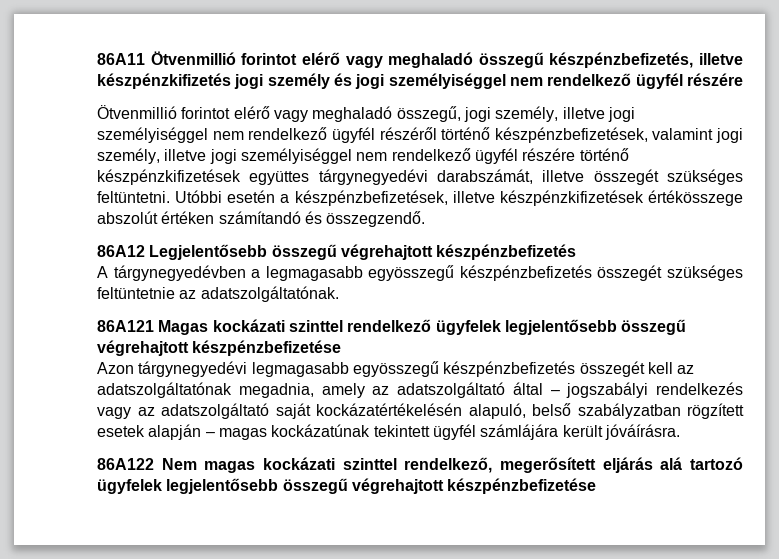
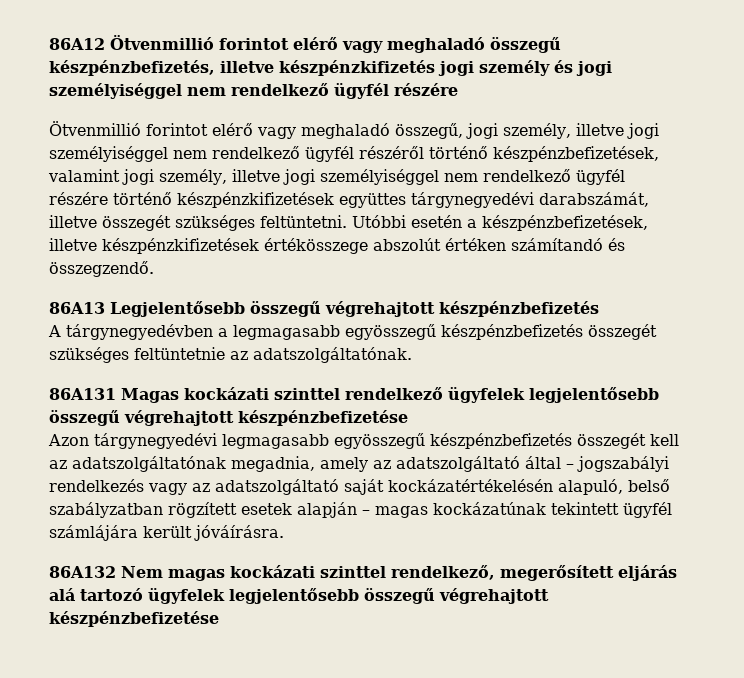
- 86A11 Ötvenmillió forintot elérő vagy meghaladó összegű készpénzbefizetés, illetve készpénzkifizetés jogi személy és jogi személyiséggel nem rendelkező ügyfél részére
+ 86A12 Ötvenmillió forintot elérő vagy meghaladó összegű készpénzbefizetés, illetve készpénzkifizetés jogi személy és jogi személyiséggel nem rendelkező ügyfél részére
- 86A12 Legjelentősebb összegű végrehajtott készpénzbefizetés
+ 86A13 Legjelentősebb összegű végrehajtott készpénzbefizetés
- 86A121 Magas kockázati szinttel rendelkező ügyfelek legjelentősebb összegű végrehajtott készpénzbefizetése
+ 86A131 Magas kockázati szinttel rendelkező ügyfelek legjelentősebb összegű végrehajtott készpénzbefizetése
- 86A122 Nem magas kockázati szinttel rendelkező, megerősített eljárás alá tartozó ügyfelek legjelentősebb összegű végrehajtott készpénzbefizetése
+ 86A132 Nem magas kockázati szinttel rendelkező, megerősített eljárás alá tartozó ügyfelek legjelentősebb összegű végrehajtott készpénzbefizetése

